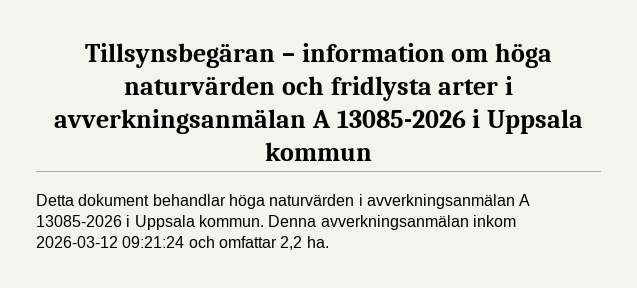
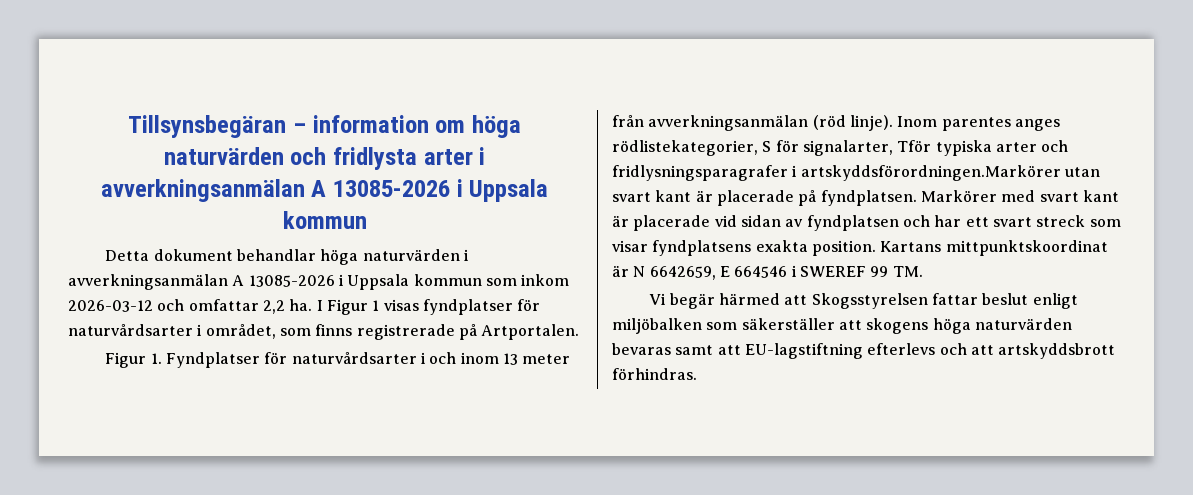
- Detta dokument behandlar höga naturvärden i avverkningsanmälan A 13085-2026 i Uppsala kommun. Denna avverkningsanmälan inkom 2026-03-12 09:21:24 och omfattar 2,2 ha.
+ Detta dokument behandlar höga naturvärden i avverkningsanmälan A 13085-2026 i Uppsala kommun som inkom 2026-03-12 och omfattar 2,2 ha.
+ I Figur 1 visas fyndplatser för naturvårdsarter i området, som finns registrerade på Artportalen.
+ Figur 1. Fyndplatser för naturvårdsarter i och inom 13 meter från avverkningsanmälan (röd linje). Inom parentes anges rödlistekategorier, S för signalarter, Tför typiska arter och fridlysningsparagrafer i artskyddsförordningen.Markörer utan svart kant är placerade på fyndplatsen. Markörer med svart kant är placerade vid sidan av fyndplatsen och har ett svart streck som visar fyndplatsens exakta position. Kartans mittpunktskoordinat är N 6642659, E 664546 i SWEREF 99 TM.
+ Vi begär härmed att Skogsstyrelsen fattar beslut enligt miljöbalken som säkerställer att skogens höga naturvärden bevaras samt att EU-lagstiftning efterlevs och att artskyddsbrott förhindras.

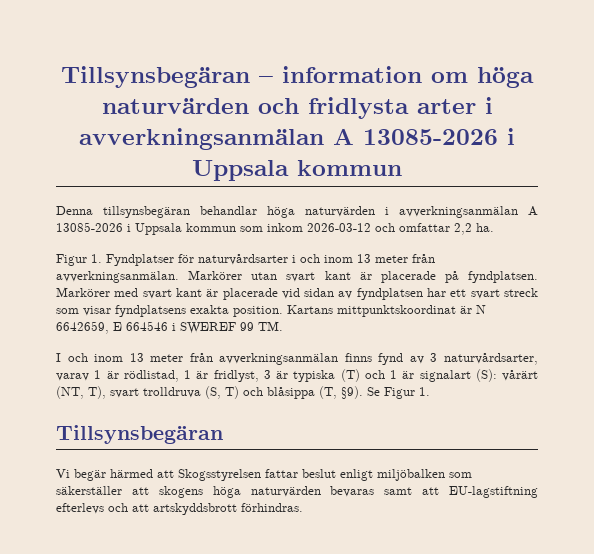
- Detta dokument behandlar höga naturvärden i avverkningsanmälan A 13085-2026 i Uppsala kommun som inkom 2026-03-12 och omfattar 2,2 ha. I Figur 1 visas fyndplatser för naturvårdsarter i området, som finns registrerade på Artportalen.
+ Denna tillsynsbegäran behandlar höga naturvärden i avverkningsanmälan A 13085-2026 i Uppsala kommun som inkom 2026-03-12 och omfattar 2,2 ha.
- Figur 1. Fyndplatser för naturvårdsarter i och inom 13 meter från avverkningsanmälan (röd linje). Inom parentes anges rödlistekategorier, S för signalarter, Tför typiska arter och fridlysningsparagrafer i artskyddsförordningen.Markörer utan svart kant är placerade på fyndplatsen.
+ Figur 1. Fyndplatser för naturvårdsarter i och inom 13 meter från avverkningsanmälan. Markörer utan svart kant är placerade på fyndplatsen.
- Markörer med svart kant är placerade vid sidan av fyndplatsen och har ett svart streck som visar fyndplatsens exakta position.
+ Markörer med svart kant är placerade vid sidan av fyndplatsen har ett svart streck som visar fyndplatsens exakta position.
+ I och inom 13 meter från avverkningsanmälan finns fynd av 3 naturvårdsarter, varav 1 är rödlistad, 1 är fridlyst, 3 är typiska (T) och 1 är signalart (S): vårärt (NT, T), svart trolldruva (S, T) och blåsippa (T, §9). Se Figur 1.
+ Tillsynsbegäran

